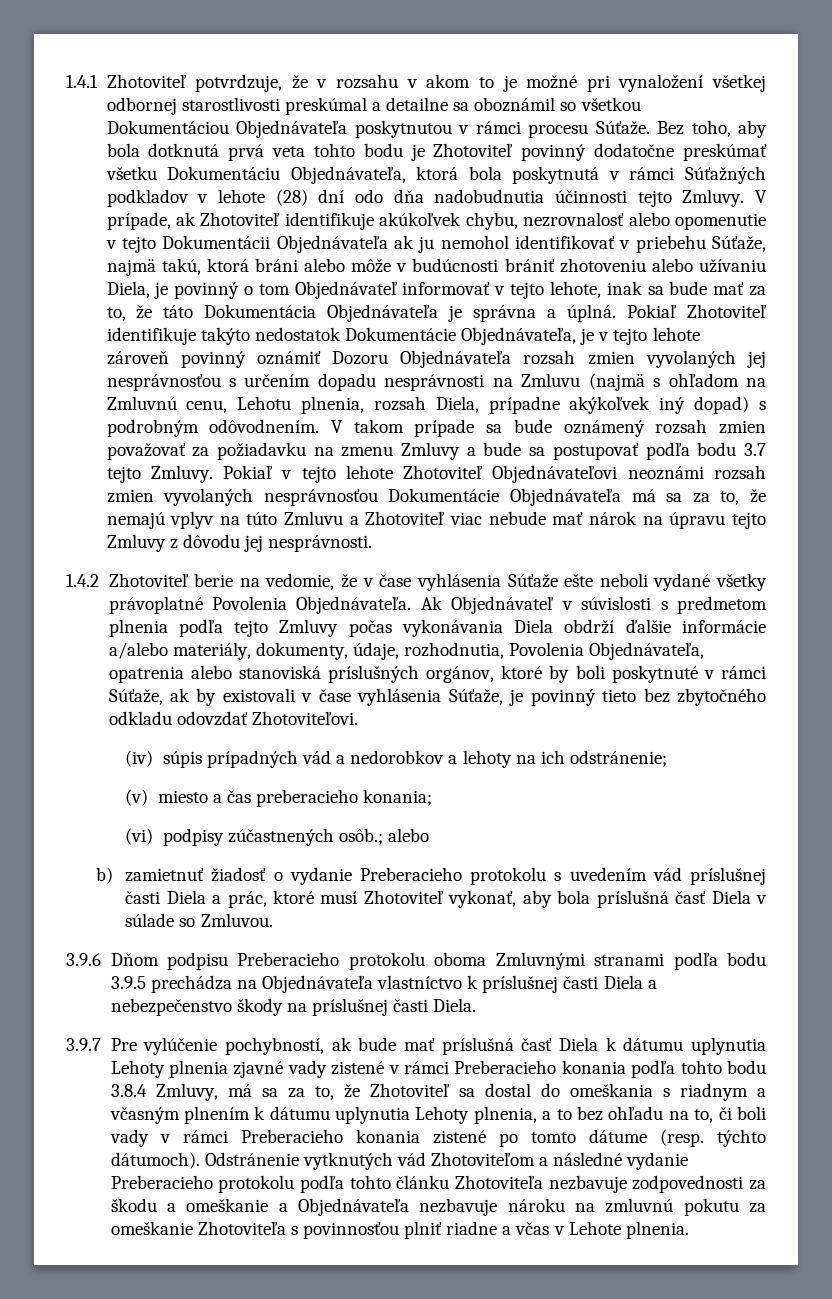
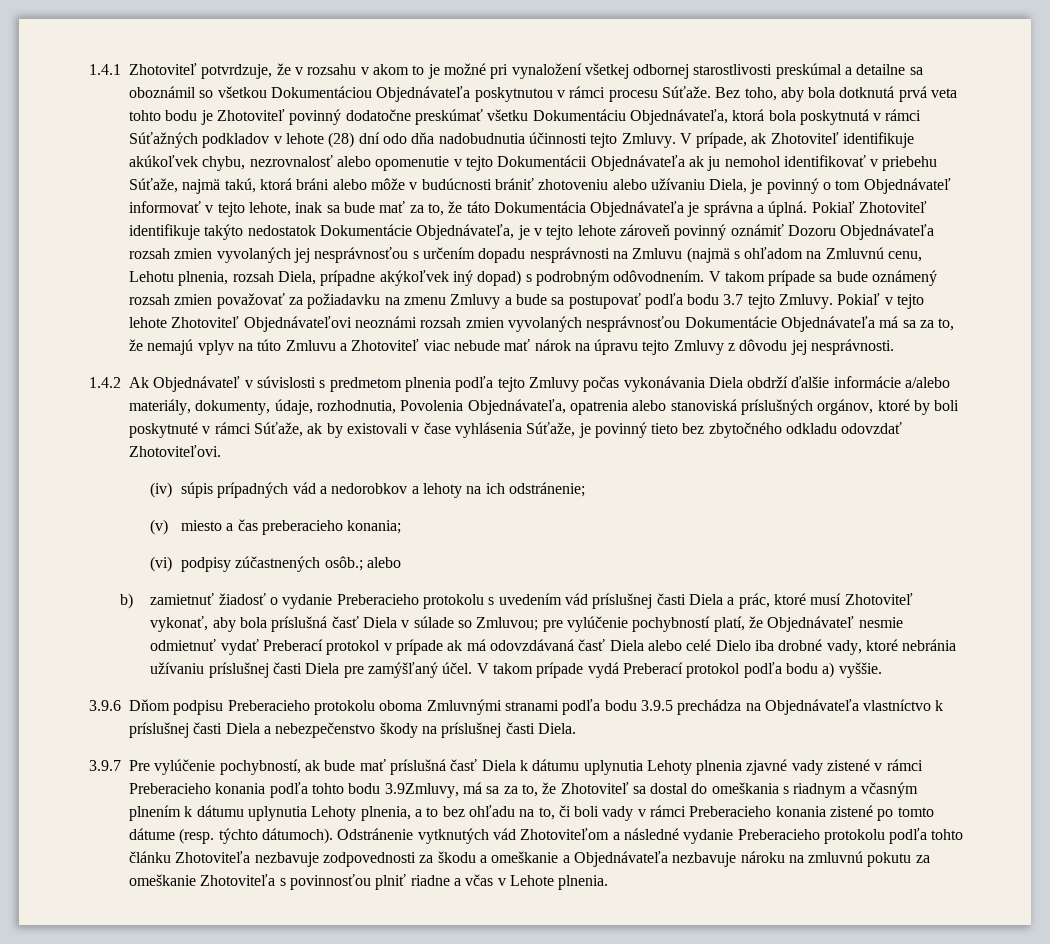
- 1.4.2 Zhotoviteľ berie na vedomie, že v čase vyhlásenia Súťaže ešte neboli vydané všetky právoplatné Povolenia Objednávateľa. Ak Objednávateľ v súvislosti s predmetom plnenia podľa tejto Zmluvy počas vykonávania Diela obdrží ďalšie informácie a/alebo materiály, dokumenty, údaje, rozhodnutia, Povolenia Objednávateľa, opatrenia alebo stanoviská príslušných orgánov, ktoré by boli poskytnuté v rámci Súťaže, ak by existovali v čase vyhlásenia Súťaže, je povinný tieto bez zbytočného odkladu odovzdať Zhotoviteľovi.
+ 1.4.2 Ak Objednávateľ v súvislosti s predmetom plnenia podľa tejto Zmluvy počas vykonávania Diela obdrží ďalšie informácie a/alebo materiály, dokumenty, údaje, rozhodnutia, Povolenia Objednávateľa, opatrenia alebo stanoviská príslušných orgánov, ktoré by boli poskytnuté v rámci Súťaže, ak by existovali v čase vyhlásenia Súťaže, je povinný tieto bez zbytočného odkladu odovzdať Zhotoviteľovi.
- b) zamietnuť žiadosť o vydanie Preberacieho protokolu s uvedením vád príslušnej časti Diela a prác, ktoré musí Zhotoviteľ vykonať, aby bola príslušná časť Diela v súlade so Zmluvou.
+ b) zamietnuť žiadosť o vydanie Preberacieho protokolu s uvedením vád príslušnej časti Diela a prác, ktoré musí Zhotoviteľ vykonať, aby bola príslušná časť Diela v súlade so Zmluvou; pre vylúčenie pochybností platí, že Objednávateľ nesmie odmietnuť vydať Preberací protokol v prípade ak má odovzdávaná časť Diela alebo celé Dielo iba drobné vady, ktoré nebránia užívaniu príslušnej časti Diela pre zamýšľaný účel. V takom prípade vydá Preberací protokol podľa bodu a) vyššie.
- 3.9.7 Pre vylúčenie pochybností, ak bude mať príslušná časť Diela k dátumu uplynutia Lehoty plnenia zjavné vady zistené v rámci Preberacieho konania podľa tohto bodu 3.8.4 Zmluvy, má sa za to, že Zhotoviteľ sa dostal do omeškania s riadnym a včasným plnením k dátumu uplynutia Lehoty plnenia, a to bez ohľadu na to, či boli vady v rámci Preberacieho konania zistené po tomto dátume (resp. týchto dátumoch).
+ 3.9.7 Pre vylúčenie pochybností, ak bude mať príslušná časť Diela k dátumu uplynutia Lehoty plnenia zjavné vady zistené v rámci Preberacieho konania podľa tohto bodu 3.9Zmluvy, má sa za to, že Zhotoviteľ sa dostal do omeškania s riadnym a včasným plnením k dátumu uplynutia Lehoty plnenia, a to bez ohľadu na to, či boli vady v rámci Preberacieho konania zistené po tomto dátume (resp. týchto dátumoch).

